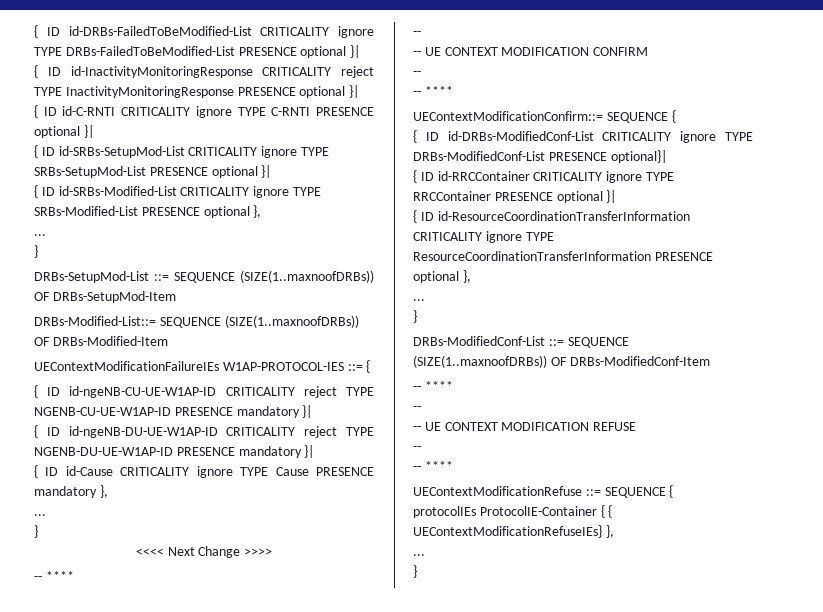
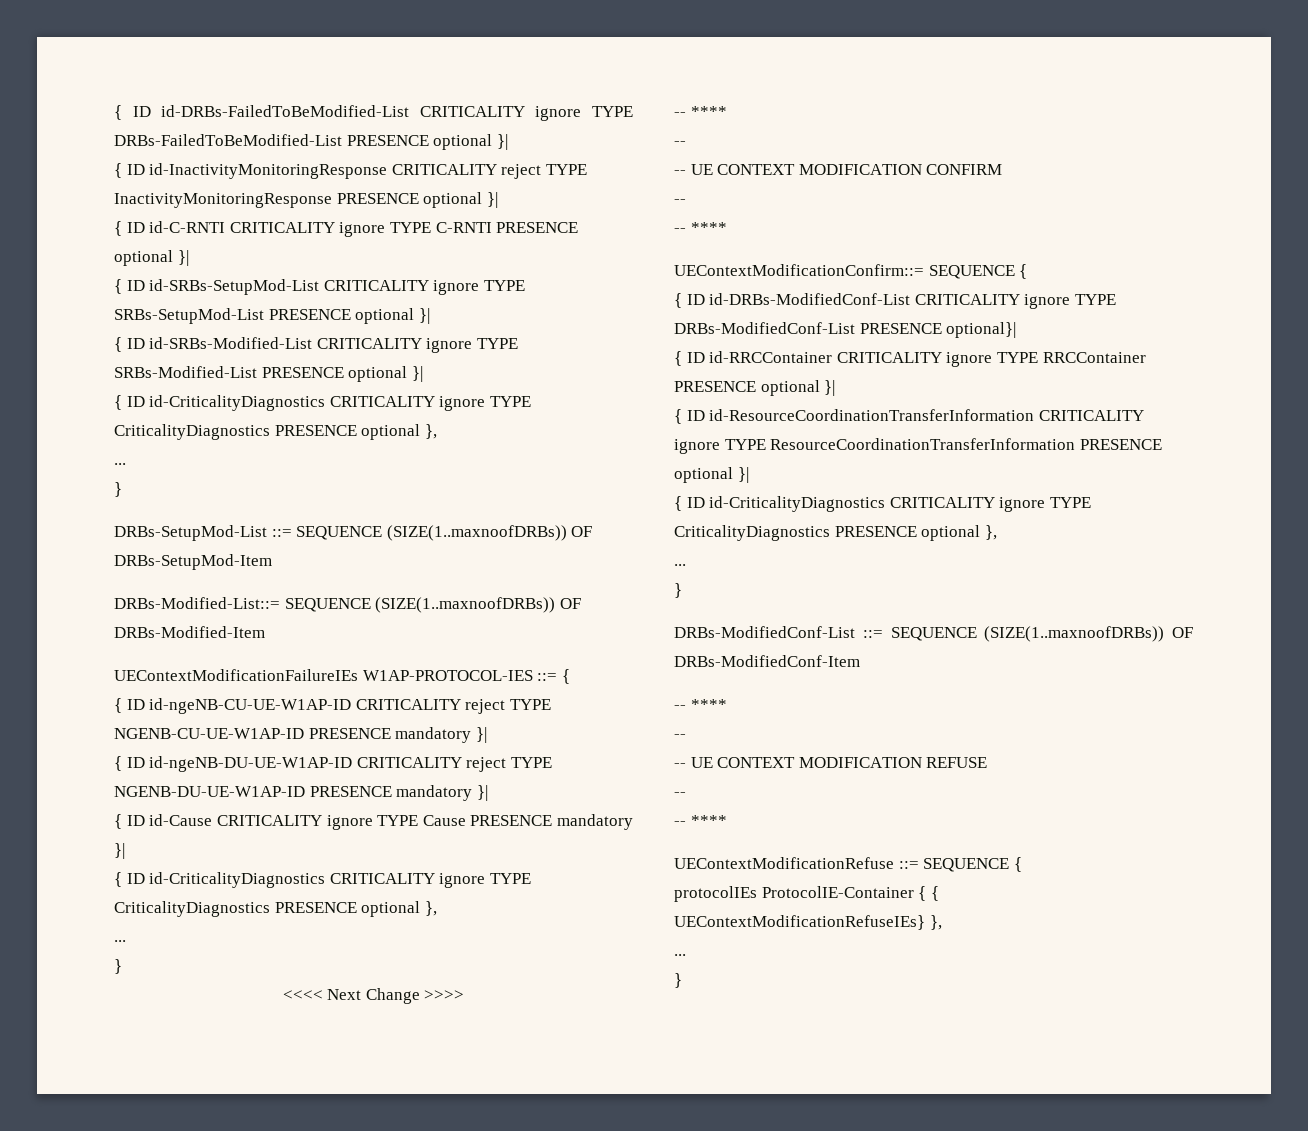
- { ID id-SRBs-Modified-List CRITICALITY ignore TYPE SRBs-Modified-List PRESENCE optional },
+ { ID id-SRBs-Modified-List CRITICALITY ignore TYPE SRBs-Modified-List PRESENCE optional }|
+ { ID id-CriticalityDiagnostics CRITICALITY ignore TYPE CriticalityDiagnostics PRESENCE optional },
- { ID id-Cause CRITICALITY ignore TYPE Cause PRESENCE mandatory },
+ { ID id-Cause CRITICALITY ignore TYPE Cause PRESENCE mandatory }|
+ { ID id-CriticalityDiagnostics CRITICALITY ignore TYPE CriticalityDiagnostics PRESENCE optional },
- { ID id-ResourceCoordinationTransferInformation CRITICALITY ignore TYPE ResourceCoordinationTransferInformation PRESENCE optional },
+ { ID id-ResourceCoordinationTransferInformation CRITICALITY ignore TYPE ResourceCoordinationTransferInformation PRESENCE optional }|
+ { ID id-CriticalityDiagnostics CRITICALITY ignore TYPE CriticalityDiagnostics PRESENCE optional },

